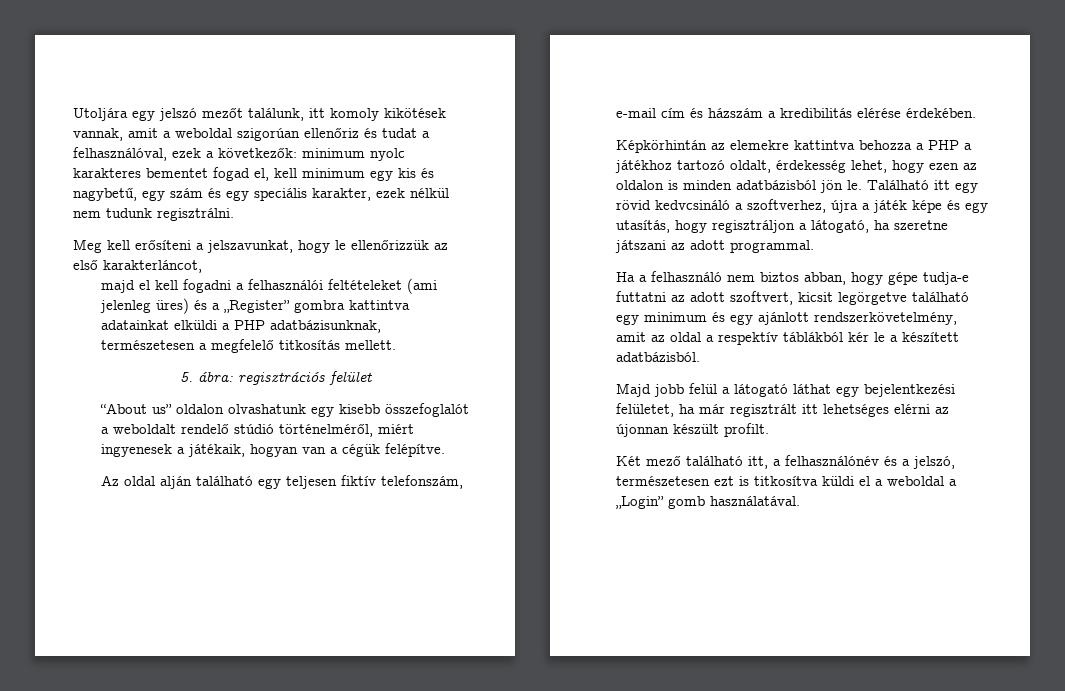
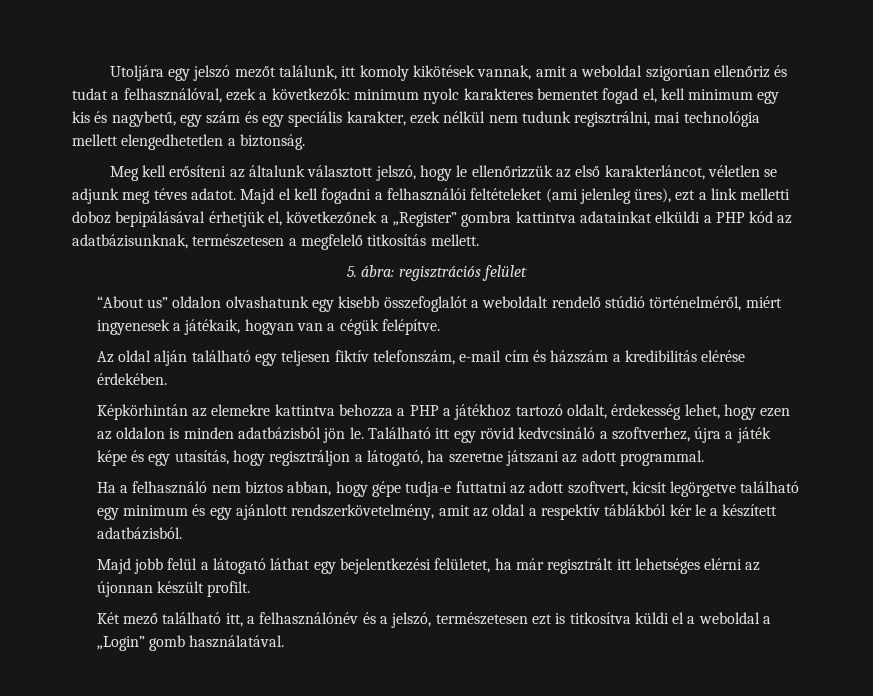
- Utoljára egy jelszó mezőt találunk, itt komoly kikötések vannak, amit a weboldal szigorúan ellenőriz és tudat a felhasználóval, ezek a következők: minimum nyolc karakteres bementet fogad el, kell minimum egy kis és nagybetű, egy szám és egy speciális karakter, ezek nélkül nem tudunk regisztrálni.
+ Utoljára egy jelszó mezőt találunk, itt komoly kikötések vannak, amit a weboldal szigorúan ellenőriz és tudat a felhasználóval, ezek a következők: minimum nyolc karakteres bementet fogad el, kell minimum egy kis és nagybetű, egy szám és egy speciális karakter, ezek nélkül nem tudunk regisztrálni, mai technológia mellett elengedhetetlen a biztonság.
- Meg kell erősíteni a jelszavunkat, hogy le ellenőrizzük az első karakterláncot,
- majd el kell fogadni a felhasználói feltételeket (ami jelenleg üres) és a „Register” gombra kattintva adatainkat elküldi a PHP adatbázisunknak, természetesen a megfelelő titkosítás mellett.
+ Meg kell erősíteni az általunk választott jelszó, hogy le ellenőrizzük az első karakterláncot, véletlen se adjunk meg téves adatot. Majd el kell fogadni a felhasználói feltételeket (ami jelenleg üres), ezt a link melletti doboz bepipálásával érhetjük el, következőnek a „Register” gombra kattintva adatainkat elküldi a PHP kód az adatbázisunknak, természetesen a megfelelő titkosítás mellett.

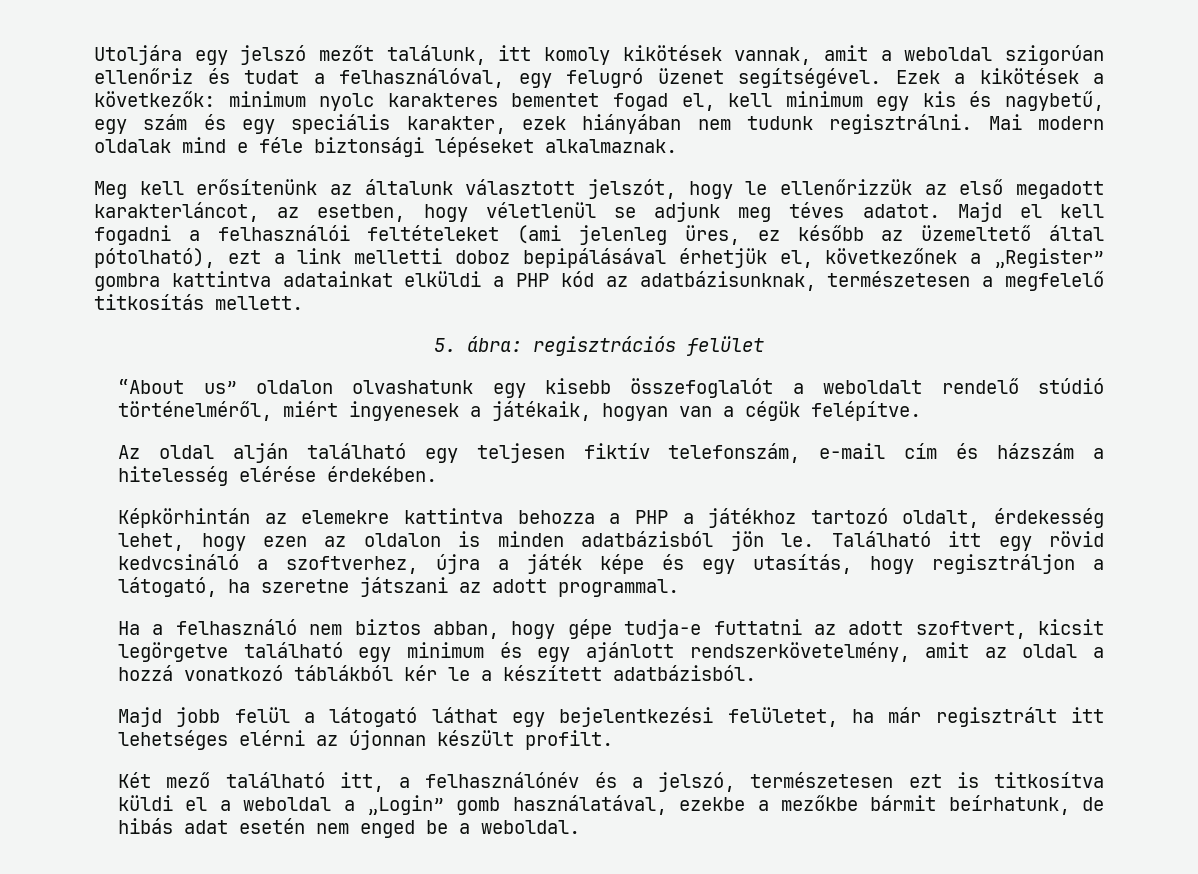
- Utoljára egy jelszó mezőt találunk, itt komoly kikötések vannak, amit a weboldal szigorúan ellenőriz és tudat a felhasználóval, ezek a következők: minimum nyolc karakteres bementet fogad el, kell minimum egy kis és nagybetű, egy szám és egy speciális karakter, ezek nélkül nem tudunk regisztrálni, mai technológia mellett elengedhetetlen a biztonság.
+ Utoljára egy jelszó mezőt találunk, itt komoly kikötések vannak, amit a weboldal szigorúan ellenőriz és tudat a felhasználóval, egy felugró üzenet segítségével. Ezek a kikötések a következők: minimum nyolc karakteres bementet fogad el, kell minimum egy kis és nagybetű, egy szám és egy speciális karakter, ezek hiányában nem tudunk regisztrálni. Mai modern oldalak mind e féle biztonsági lépéseket alkalmaznak.
- Meg kell erősíteni az általunk választott jelszó, hogy le ellenőrizzük az első karakterláncot, véletlen se adjunk meg téves adatot.
+ Meg kell erősítenünk az általunk választott jelszót, hogy le ellenőrizzük az első megadott karakterláncot, az esetben, hogy véletlenül se adjunk meg téves adatot.
- Majd el kell fogadni a felhasználói feltételeket (ami jelenleg üres), ezt a link melletti doboz bepipálásával érhetjük el, következőnek a „Register” gombra kattintva adatainkat elküldi a PHP kód az adatbázisunknak, természetesen a megfelelő titkosítás mellett.
+ Majd el kell fogadni a felhasználói feltételeket (ami jelenleg üres, ez később az üzemeltető által pótolható), ezt a link melletti doboz bepipálásával érhetjük el, következőnek a „Register” gombra kattintva adatainkat elküldi a PHP kód az adatbázisunknak, természetesen a megfelelő titkosítás mellett.
- Az oldal alján található egy teljesen fiktív telefonszám, e-mail cím és házszám a kredibilitás elérése érdekében.
+ Az oldal alján található egy teljesen fiktív telefonszám, e-mail cím és házszám a hitelesség elérése érdekében.
- Ha a felhasználó nem biztos abban, hogy gépe tudja-e futtatni az adott szoftvert, kicsit legörgetve található egy minimum és egy ajánlott rendszerkövetelmény, amit az oldal a respektív táblákból kér le a készített adatbázisból.
+ Ha a felhasználó nem biztos abban, hogy gépe tudja-e futtatni az adott szoftvert, kicsit legörgetve található egy minimum és egy ajánlott rendszerkövetelmény, amit az oldal a hozzá vonatkozó táblákból kér le a készített adatbázisból.
- Két mező található itt, a felhasználónév és a jelszó, természetesen ezt is titkosítva küldi el a weboldal a „Login” gomb használatával.
+ Két mező található itt, a felhasználónév és a jelszó, természetesen ezt is titkosítva küldi el a weboldal a „Login” gomb használatával, ezekbe a mezőkbe bármit beírhatunk, de hibás adat esetén nem enged be a weboldal.

